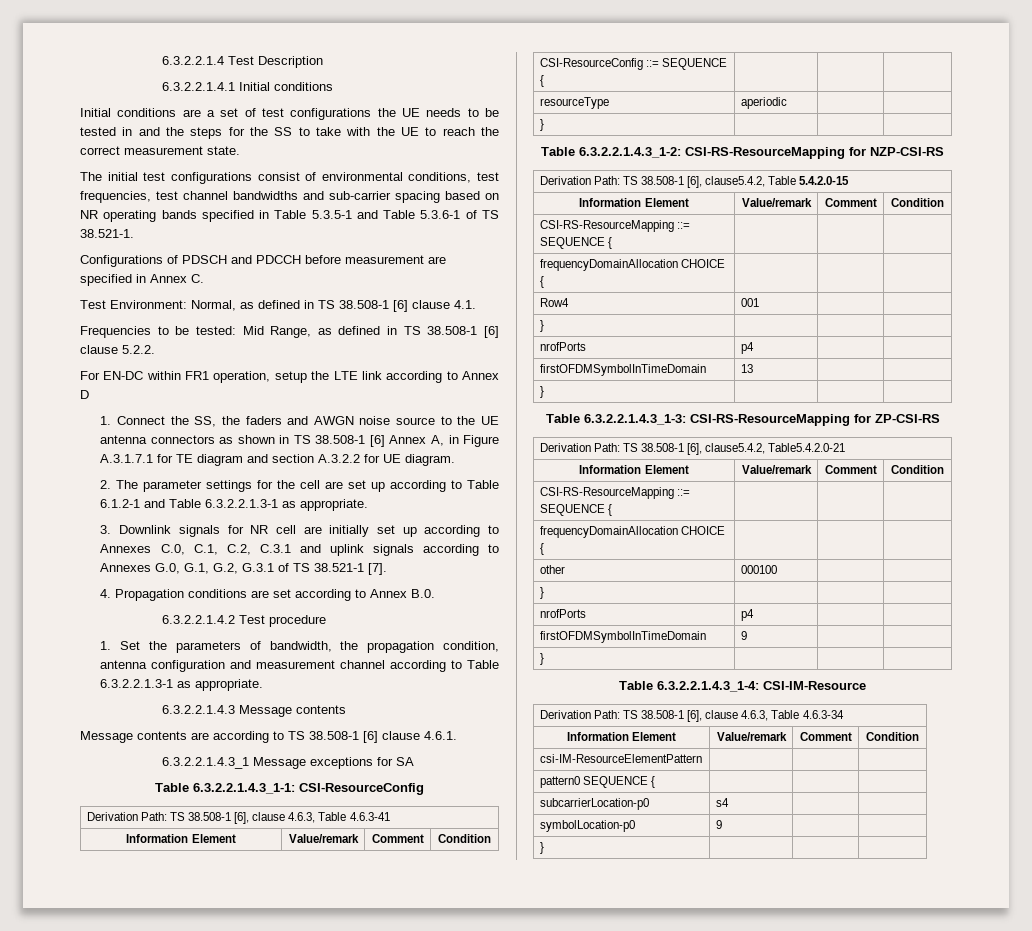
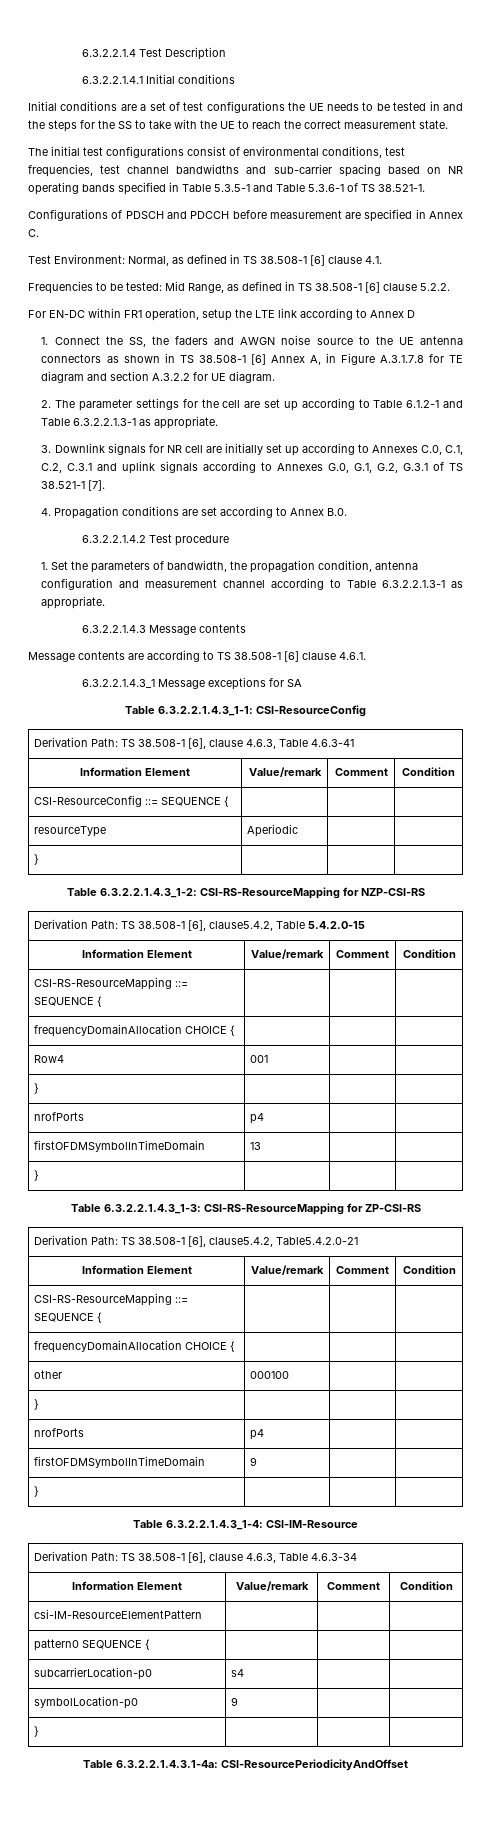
- 1. Connect the SS, the faders and AWGN noise source to the UE antenna connectors as shown in TS 38.508-1 [6] Annex A, in Figure A.3.1.7.1 for TE diagram and section A.3.2.2 for UE diagram.
+ 1. Connect the SS, the faders and AWGN noise source to the UE antenna connectors as shown in TS 38.508-1 [6] Annex A, in Figure A.3.1.7.8 for TE diagram and section A.3.2.2 for UE diagram.
- resourceType | aperiodic | |
+ resourceType | Aperiodic | |
+ Table 6.3.2.2.1.4.3.1-4a: CSI-ResourcePeriodicityAndOffset

